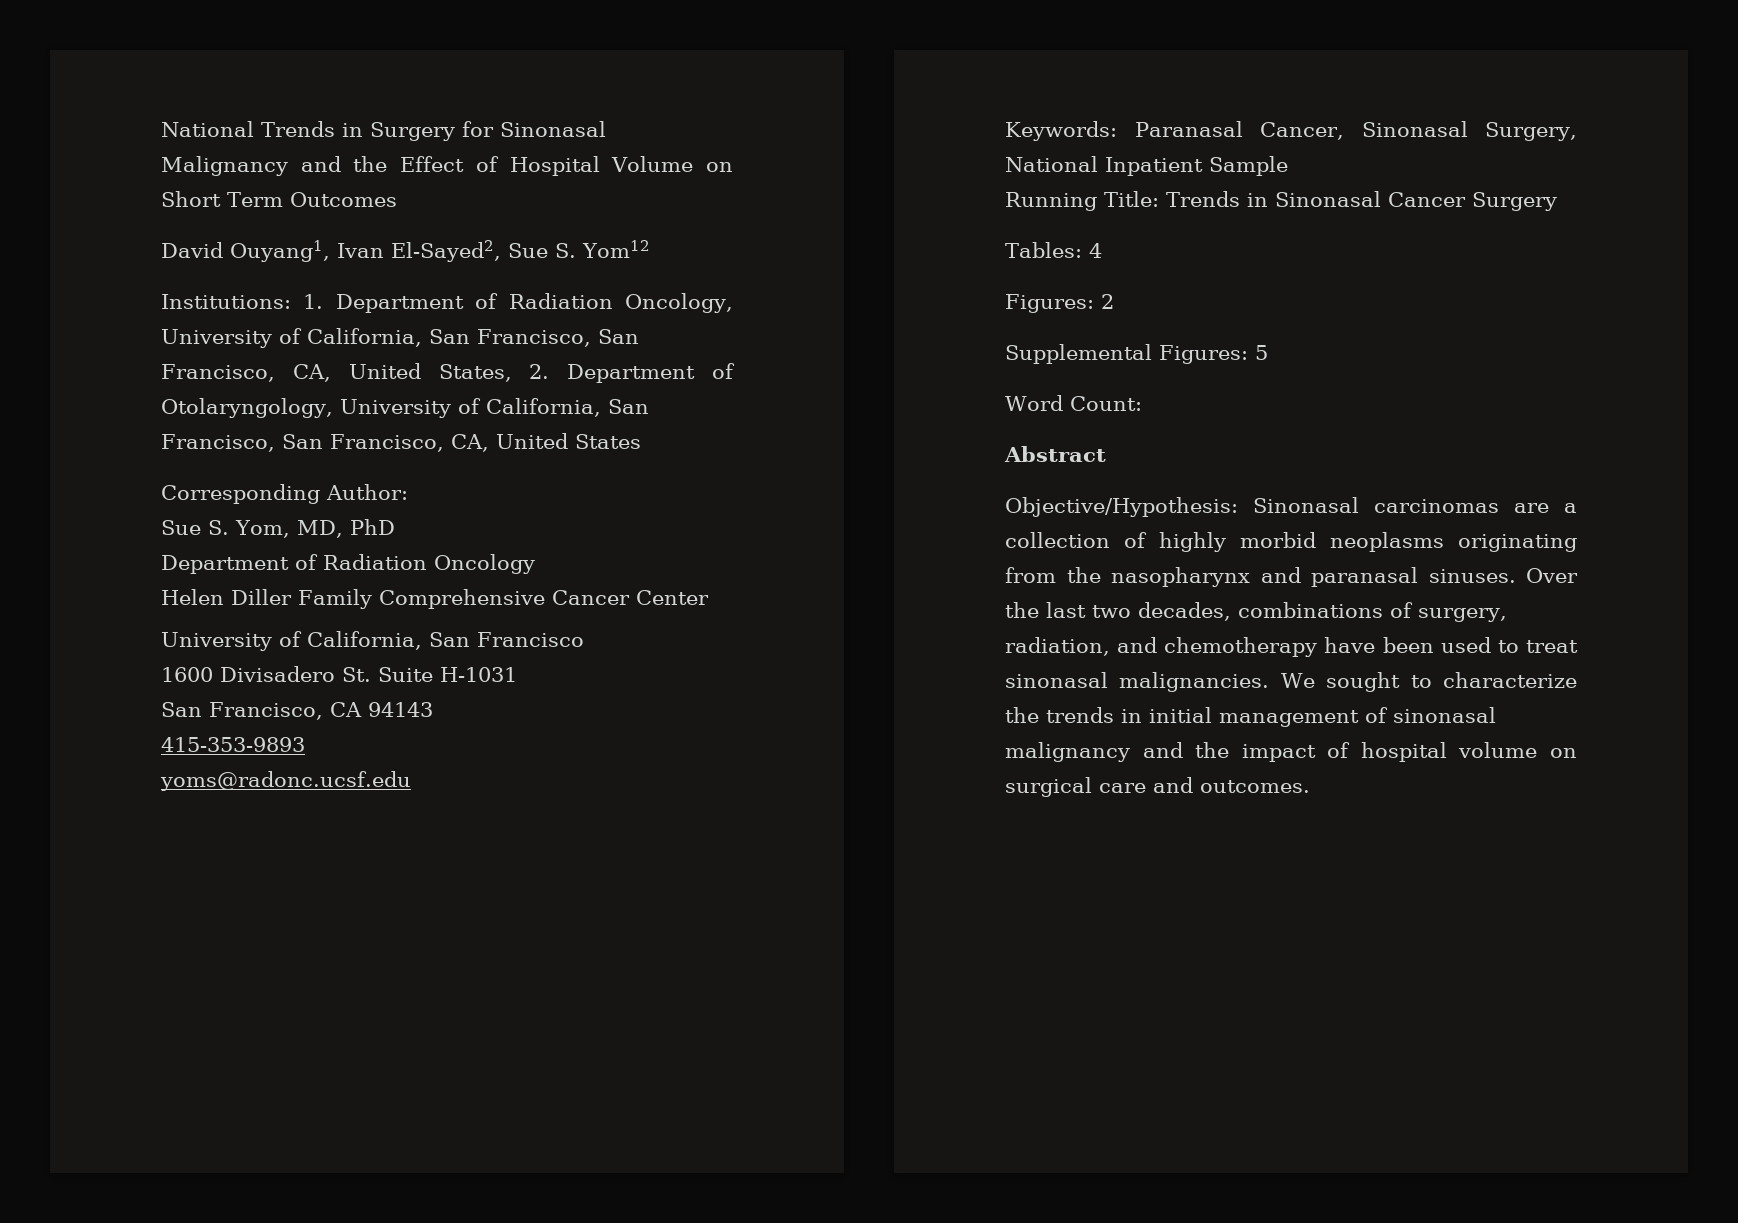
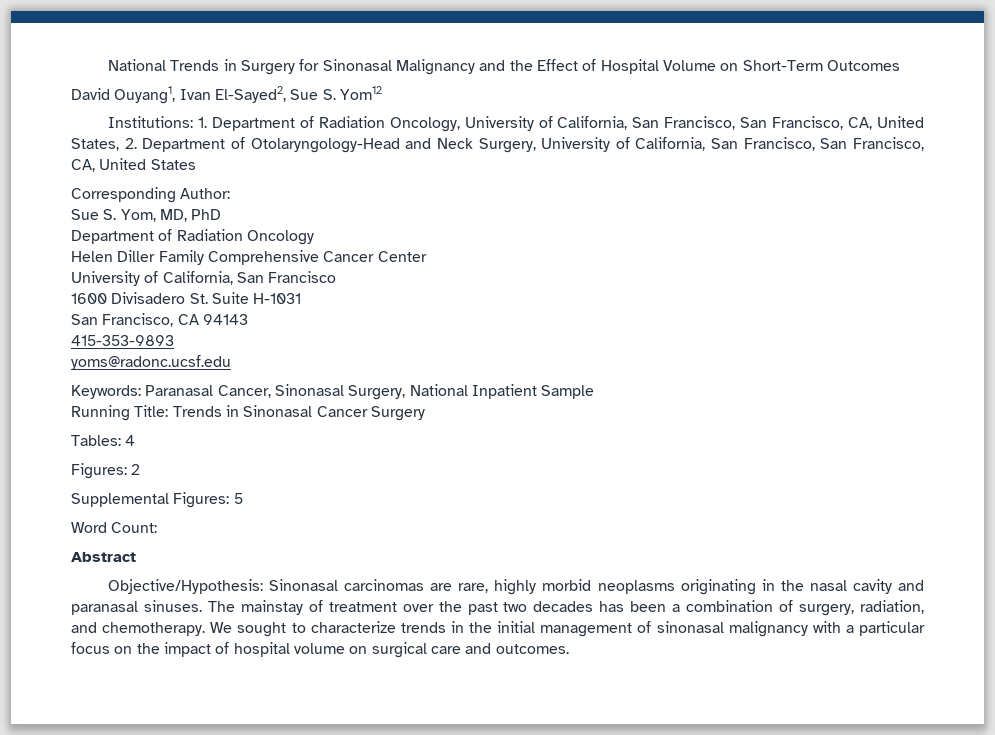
- National Trends in Surgery for Sinonasal Malignancy and the Effect of Hospital Volume on Short Term Outcomes
+ National Trends in Surgery for Sinonasal Malignancy and the Effect of Hospital Volume on Short-Term Outcomes
- Institutions: 1. Department of Radiation Oncology, University of California, San Francisco, San Francisco, CA, United States, 2. Department of Otolaryngology, University of California, San Francisco, San Francisco, CA, United States
+ Institutions: 1. Department of Radiation Oncology, University of California, San Francisco, San Francisco, CA, United States, 2. Department of Otolaryngology-Head and Neck Surgery, University of California, San Francisco, San Francisco, CA, United States
- Objective/Hypothesis: Sinonasal carcinomas are a collection of highly morbid neoplasms originating from the nasopharynx and paranasal sinuses. Over the last two decades, combinations of surgery, radiation, and chemotherapy have been used to treat sinonasal malignancies.
+ Objective/Hypothesis: Sinonasal carcinomas are rare, highly morbid neoplasms originating in the nasal cavity and paranasal sinuses. The mainstay of treatment over the past two decades has been a combination of surgery, radiation, and chemotherapy.
- We sought to characterize the trends in initial management of sinonasal malignancy and the impact of hospital volume on surgical care and outcomes.
+ We sought to characterize trends in the initial management of sinonasal malignancy with a particular focus on the impact of hospital volume on surgical care and outcomes.

